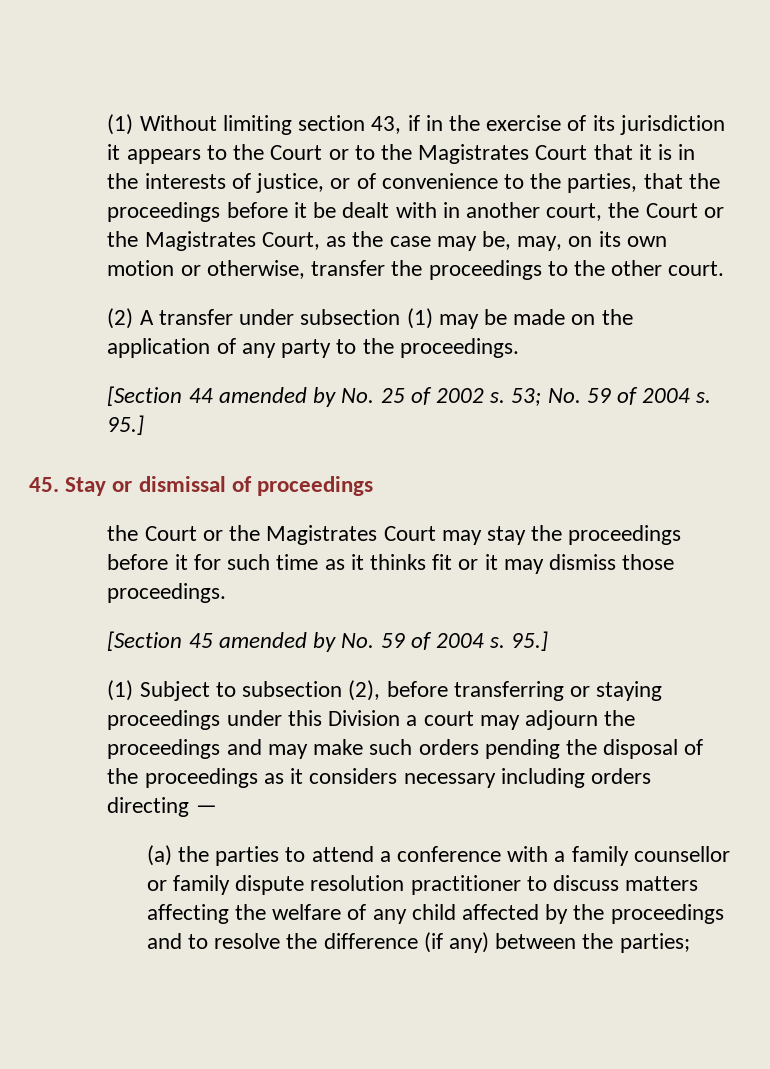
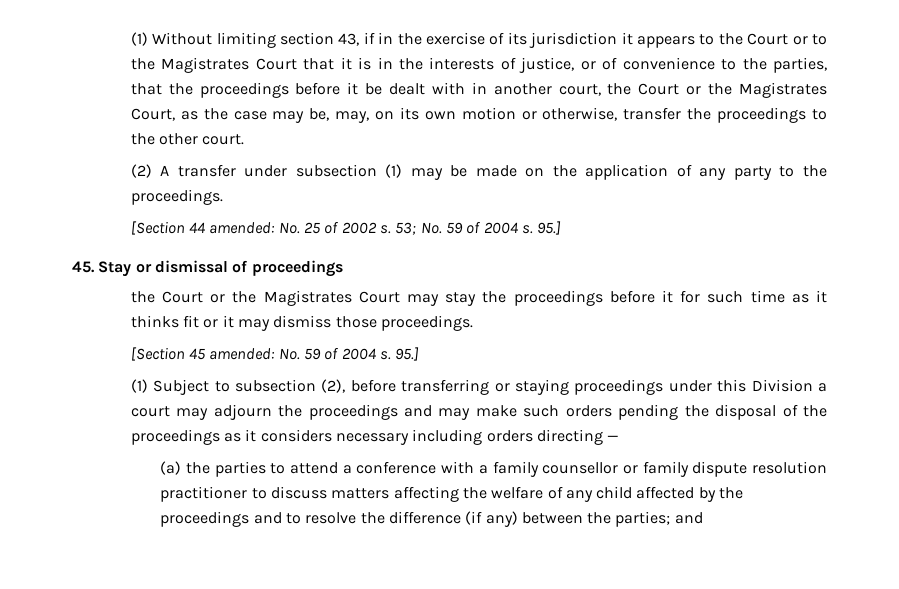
- [Section 44 amended by No. 25 of 2002 s.
+ [Section 44 amended: No. 25 of 2002 s.
- [Section 45 amended by No. 59 of 2004 s.
+ [Section 45 amended: No. 59 of 2004 s.
- (a) the parties to attend a conference with a family counsellor or family dispute resolution practitioner to discuss matters affecting the welfare of any child affected by the proceedings and to resolve the difference (if any) between the parties;
+ (a) the parties to attend a conference with a family counsellor or family dispute resolution practitioner to discuss matters affecting the welfare of any child affected by the proceedings and to resolve the difference (if any) between the parties; and

